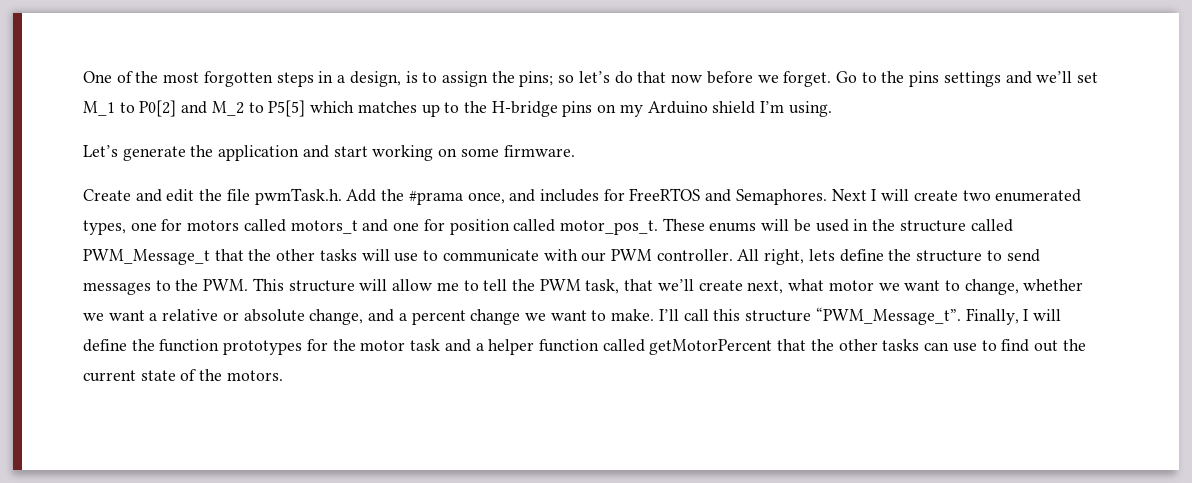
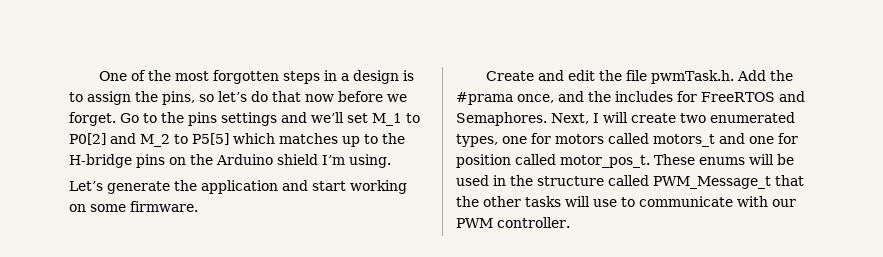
- One of the most forgotten steps in a design, is to assign the pins; so let’s do that now before we forget.
+ One of the most forgotten steps in a design is to assign the pins, so let’s do that now before we forget.
- Go to the pins settings and we’ll set M_1 to P0[2] and M_2 to P5[5] which matches up to the H-bridge pins on my Arduino shield I’m using.
+ Go to the pins settings and we’ll set M_1 to P0[2] and M_2 to P5[5] which matches up to the H-bridge pins on the Arduino shield I’m using.
- Create and edit the file pwmTask.h. Add the #prama once, and includes for FreeRTOS and Semaphores.
+ Create and edit the file pwmTask.h. Add the #prama once, and the includes for FreeRTOS and Semaphores.
- Next I will create two enumerated types, one for motors called motors_t and one for position called motor_pos_t.
+ Next, I will create two enumerated types, one for motors called motors_t and one for position called motor_pos_t.
- All right, lets define the structure to send messages to the PWM. This structure will allow me to tell the PWM task, that we’ll create next, what motor we want to change, whether we want a relative or absolute change, and a percent change we want to make. I’ll call this structure “PWM_Message_t”. Finally, I will define the function prototypes for the motor task and a helper function called getMotorPercent that the other tasks can use to find out the current state of the motors.

